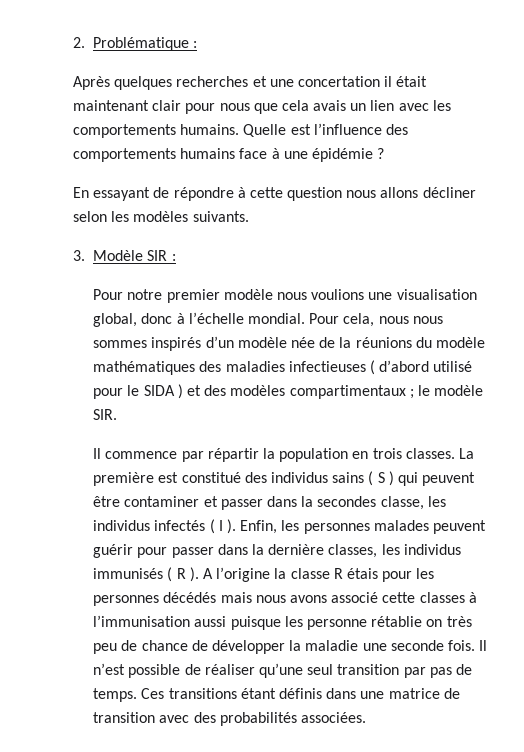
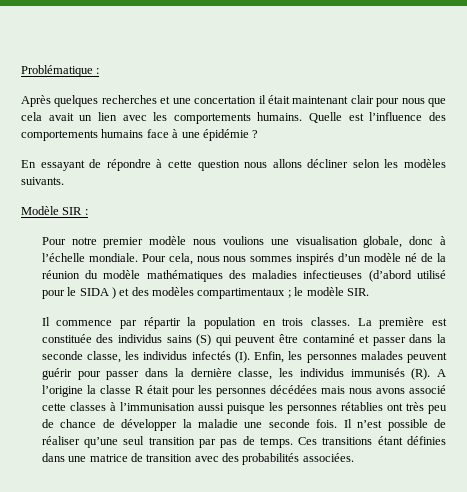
- 2. Problématique :
+ Problématique :
- Après quelques recherches et une concertation il était maintenant clair pour nous que cela avais un lien avec les comportements humains.
+ Après quelques recherches et une concertation il était maintenant clair pour nous que cela avait un lien avec les comportements humains.
- 3. Modèle SIR :
+ Modèle SIR :
- Pour notre premier modèle nous voulions une visualisation global, donc à l’échelle mondial.
+ Pour notre premier modèle nous voulions une visualisation globale, donc à l’échelle mondiale.
- Pour cela, nous nous sommes inspirés d’un modèle née de la réunions du modèle mathématiques des maladies infectieuses ( d’abord utilisé pour le SIDA ) et des modèles compartimentaux ; le modèle SIR.
+ Pour cela, nous nous sommes inspirés d’un modèle né de la réunion du modèle mathématiques des maladies infectieuses (d’abord utilisé pour le SIDA ) et des modèles compartimentaux ; le modèle SIR.
- La première est constitué des individus sains ( S ) qui peuvent être contaminer et passer dans la secondes classe, les individus infectés ( I ). Enfin, les personnes malades peuvent guérir pour passer dans la dernière classes, les individus immunisés ( R ). A l’origine la classe R étais pour les personnes décédés mais nous avons associé cette classes à l’immunisation aussi puisque les personne rétablie on très peu de chance de développer la maladie une seconde fois.
+ La première est constituée des individus sains (S) qui peuvent être contaminé et passer dans la seconde classe, les individus infectés (I). Enfin, les personnes malades peuvent guérir pour passer dans la dernière classe, les individus immunisés (R). A l’origine la classe R était pour les personnes décédées mais nous avons associé cette classes à l’immunisation aussi puisque les personnes rétablies ont très peu de chance de développer la maladie une seconde fois.
- Ces transitions étant définis dans une matrice de transition avec des probabilités associées.
+ Ces transitions étant définies dans une matrice de transition avec des probabilités associées.

